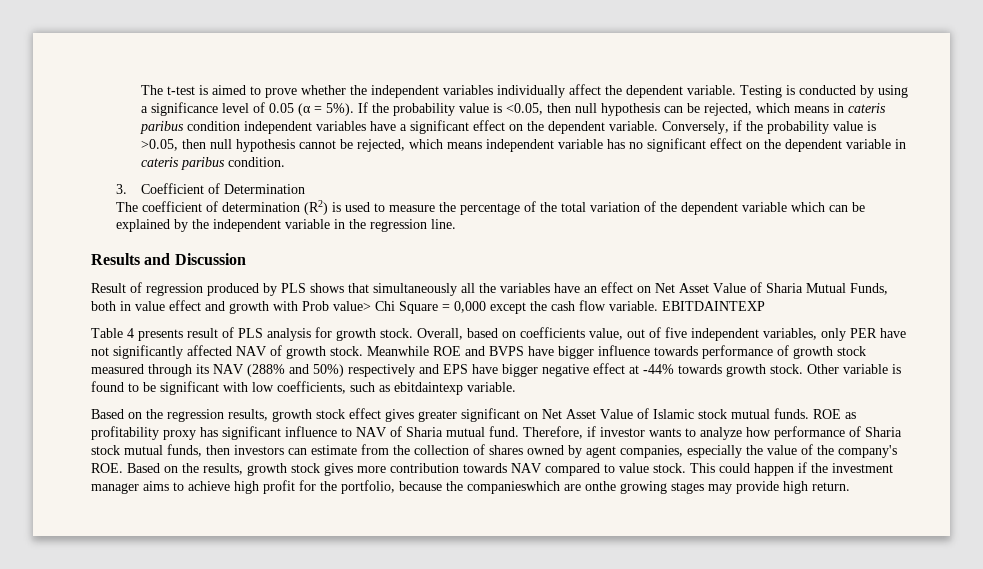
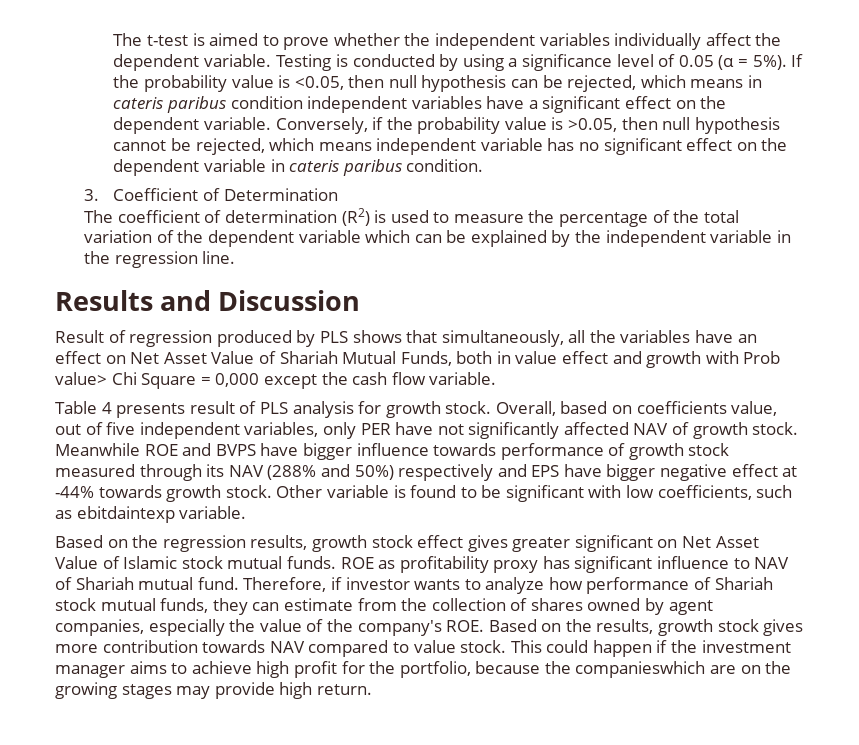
- Result of regression produced by PLS shows that simultaneously all the variables have an effect on Net Asset Value of Sharia Mutual Funds, both in value effect and growth with Prob value> Chi Square = 0,000 except the cash flow variable. EBITDAINTEXP
+ Result of regression produced by PLS shows that simultaneously, all the variables have an effect on Net Asset Value of Shariah Mutual Funds, both in value effect and growth with Prob value> Chi Square = 0,000 except the cash flow variable.
- ROE as profitability proxy has significant influence to NAV of Sharia mutual fund.
+ ROE as profitability proxy has significant influence to NAV of Shariah mutual fund.
- Therefore, if investor wants to analyze how performance of Sharia stock mutual funds, then investors can estimate from the collection of shares owned by agent companies, especially the value of the company's ROE. Based on the results, growth stock gives more contribution towards NAV compared to value stock.
+ Therefore, if investor wants to analyze how performance of Shariah stock mutual funds, they can estimate from the collection of shares owned by agent companies, especially the value of the company's ROE. Based on the results, growth stock gives more contribution towards NAV compared to value stock.
- This could happen if the investment manager aims to achieve high profit for the portfolio, because the companieswhich are onthe growing stages may provide high return.
+ This could happen if the investment manager aims to achieve high profit for the portfolio, because the companieswhich are on the growing stages may provide high return.

